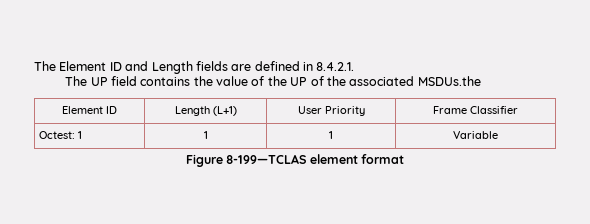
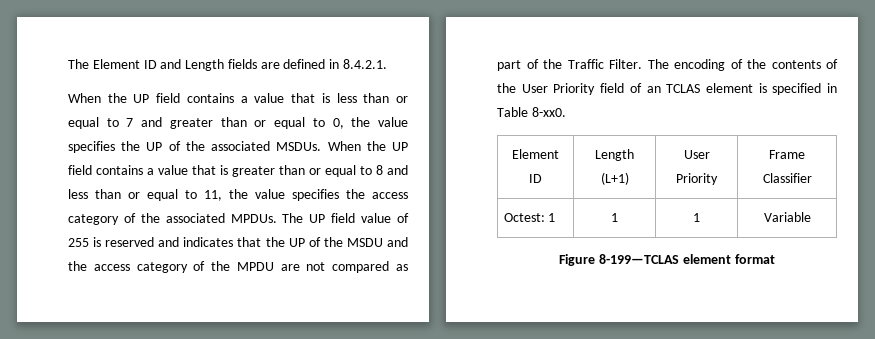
- The UP field contains the value of the UP of the associated MSDUs.the
+ When the UP field contains a value that is less than or equal to 7 and greater than or equal to 0, the value specifies the UP of the associated MSDUs. When the UP field contains a value that is greater than or equal to 8 and less than or equal to 11, the value specifies the access category of the associated MPDUs. The UP field value of 255 is reserved and indicates that the UP of the MSDU and the access category of the MPDU are not compared as part of the Traffic Filter. The encoding of the contents of the User Priority field of an TCLAS element is specified in Table 8-xx0.

